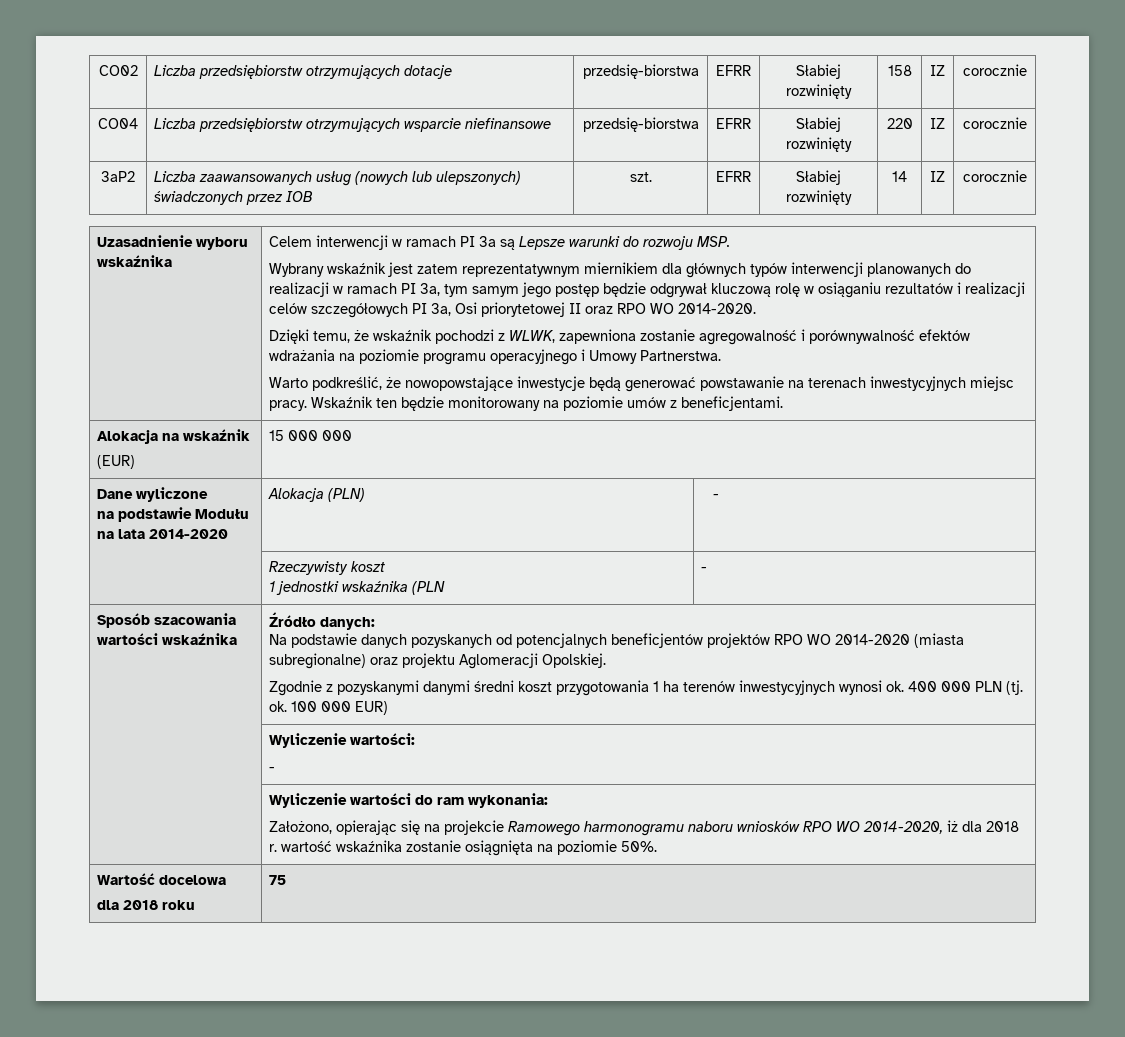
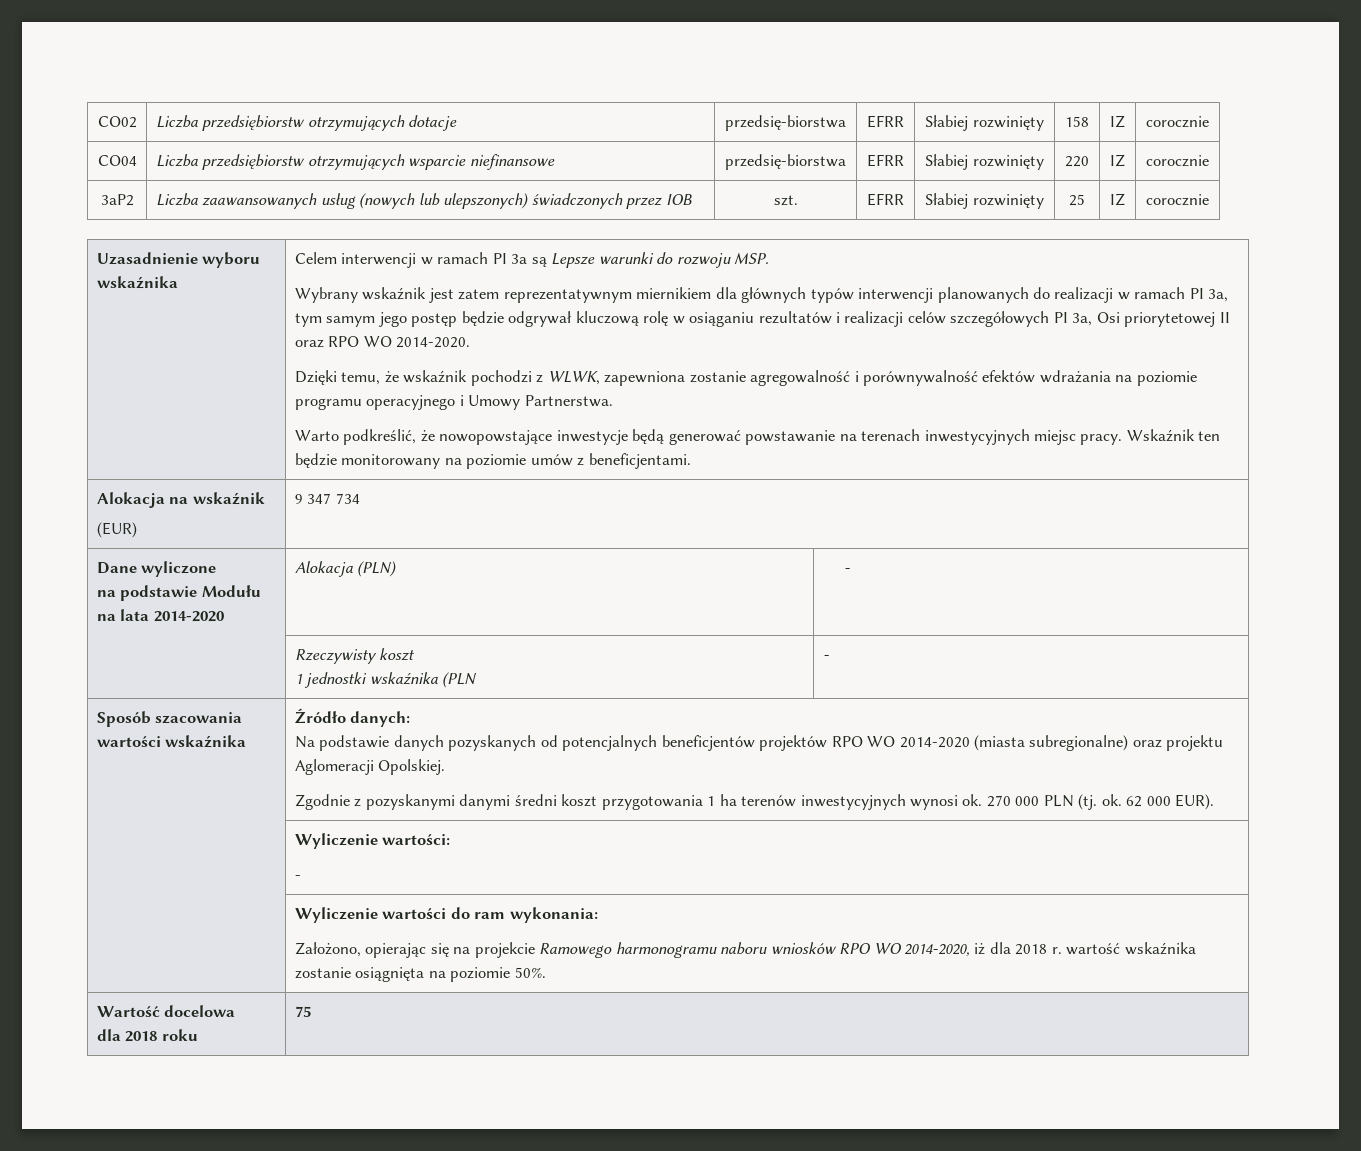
- 3aP2 | Liczba zaawansowanych usług (nowych lub ulepszonych) świadczonych przez IOB | szt. | EFRR | Słabiej rozwinięty | 14 | IZ | corocznie
+ 3aP2 | Liczba zaawansowanych usług (nowych lub ulepszonych) świadczonych przez IOB | szt. | EFRR | Słabiej rozwinięty | 25 | IZ | corocznie
  Alokacja na wskaźnik
- (EUR) | 15 000 000
+ (EUR) | 9 347 734
- 400 000 PLN (tj. ok.
+ 270 000 PLN (tj. ok.
- 100 000 EUR)
+ 62 000 EUR).

